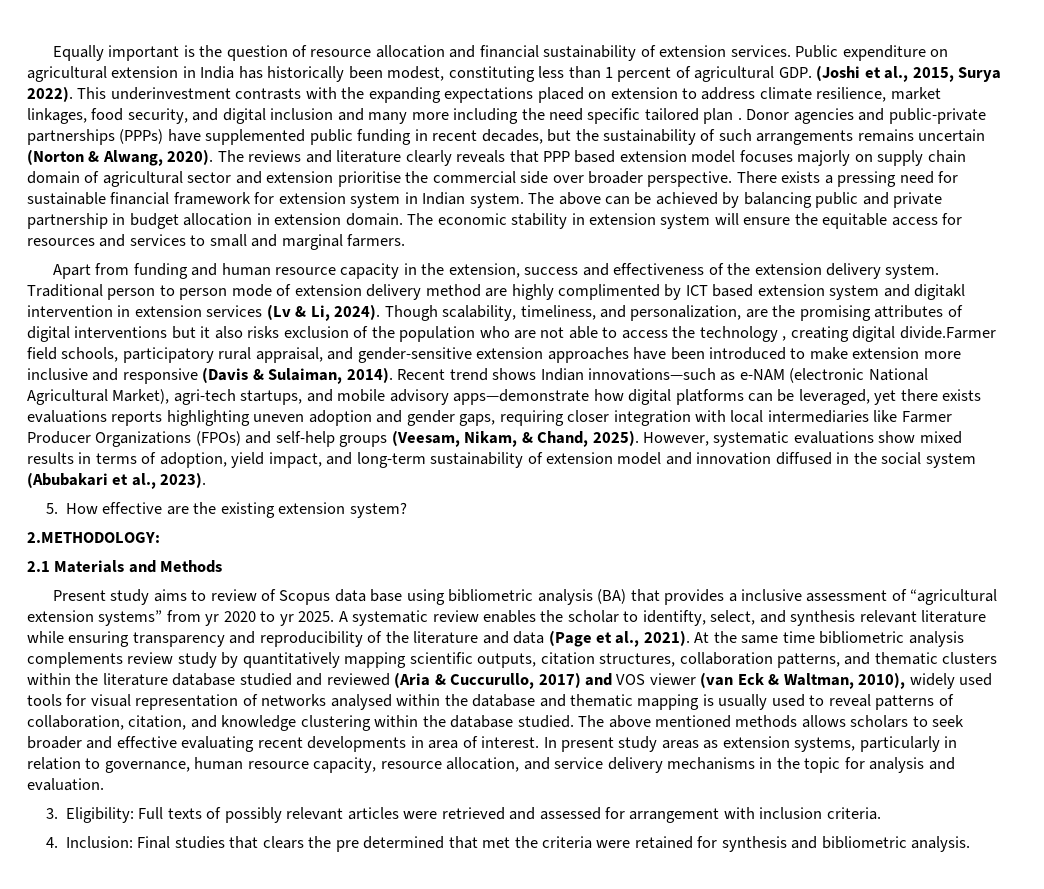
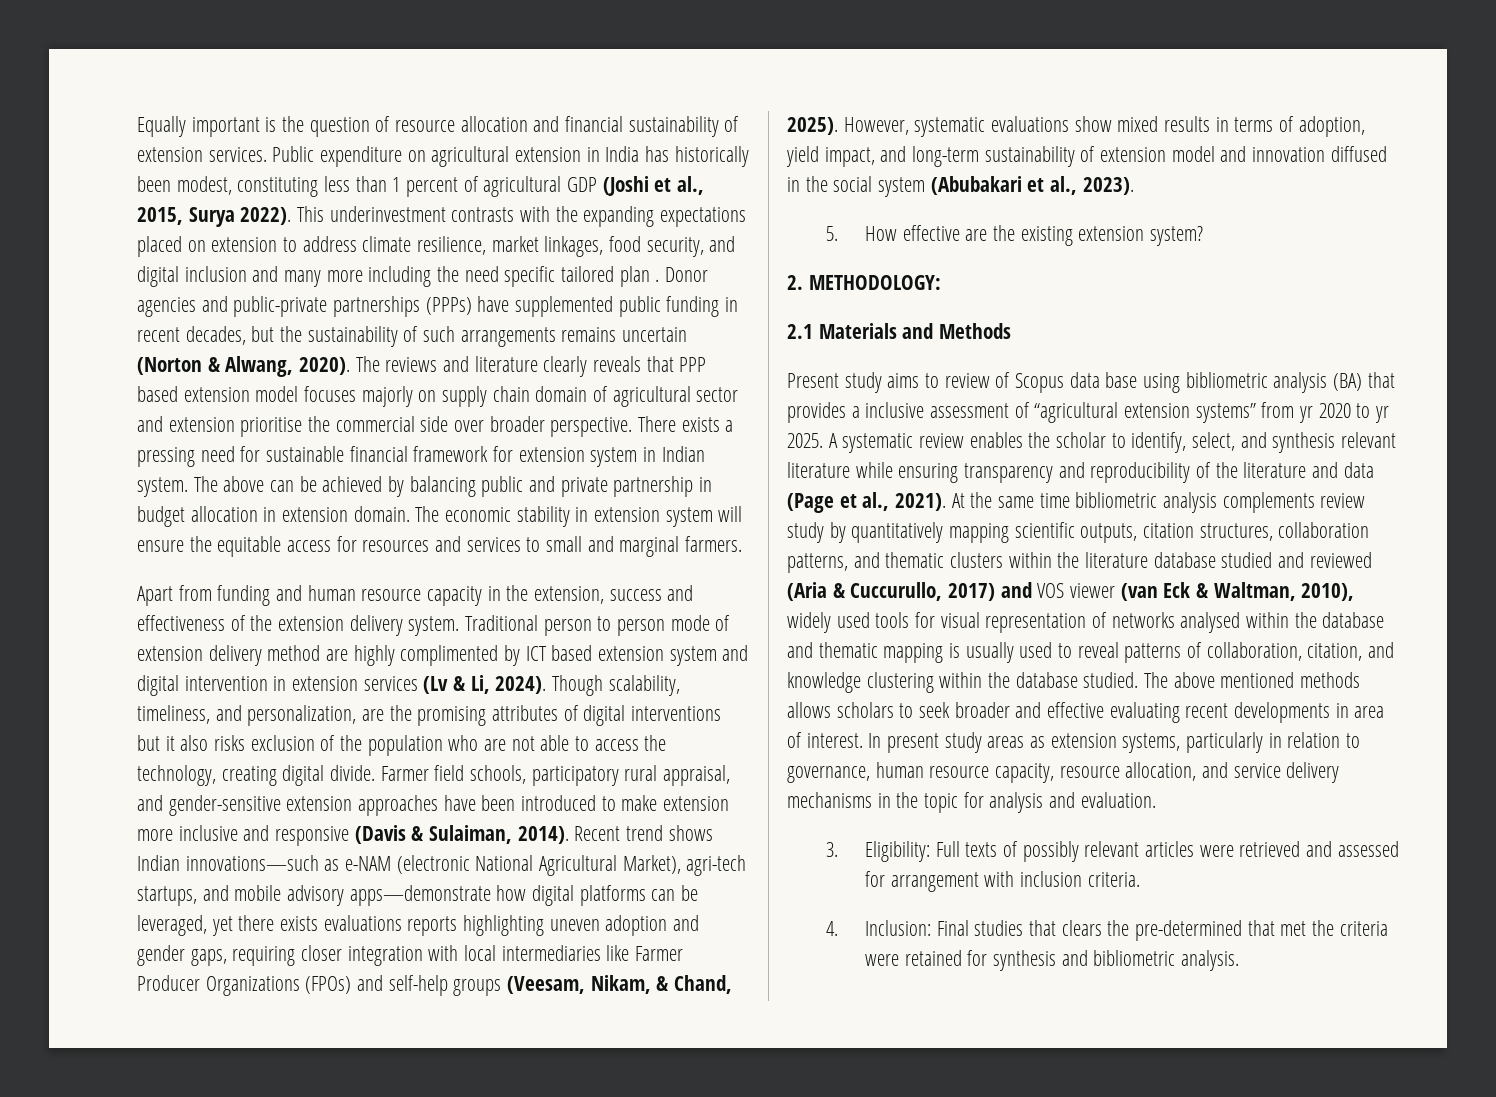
- Public expenditure on agricultural extension in India has historically been modest, constituting less than 1 percent of agricultural GDP. (Joshi et al., 2015, Surya 2022).
+ Public expenditure on agricultural extension in India has historically been modest, constituting less than 1 percent of agricultural GDP (Joshi et al., 2015, Surya 2022).
- Traditional person to person mode of extension delivery method are highly complimented by ICT based extension system and digitakl intervention in extension services (Lv & Li, 2024).
+ Traditional person to person mode of extension delivery method are highly complimented by ICT based extension system and digital intervention in extension services (Lv & Li, 2024).
- Though scalability, timeliness, and personalization, are the promising attributes of digital interventions but it also risks exclusion of the population who are not able to access the technology , creating digital divide.Farmer field schools, participatory rural appraisal, and gender-sensitive extension approaches have been introduced to make extension more inclusive and responsive (Davis & Sulaiman, 2014).
+ Though scalability, timeliness, and personalization, are the promising attributes of digital interventions but it also risks exclusion of the population who are not able to access the technology, creating digital divide. Farmer field schools, participatory rural appraisal, and gender-sensitive extension approaches have been introduced to make extension more inclusive and responsive (Davis & Sulaiman, 2014).
- 2.METHODOLOGY:
+ 2. METHODOLOGY:
- A systematic review enables the scholar to identifty, select, and synthesis relevant literature while ensuring transparency and reproducibility of the literature and data (Page et al., 2021).
+ A systematic review enables the scholar to identify, select, and synthesis relevant literature while ensuring transparency and reproducibility of the literature and data (Page et al., 2021).
- 4. Inclusion: Final studies that clears the pre determined that met the criteria were retained for synthesis and bibliometric analysis.
+ 4. Inclusion: Final studies that clears the pre-determined that met the criteria were retained for synthesis and bibliometric analysis.

